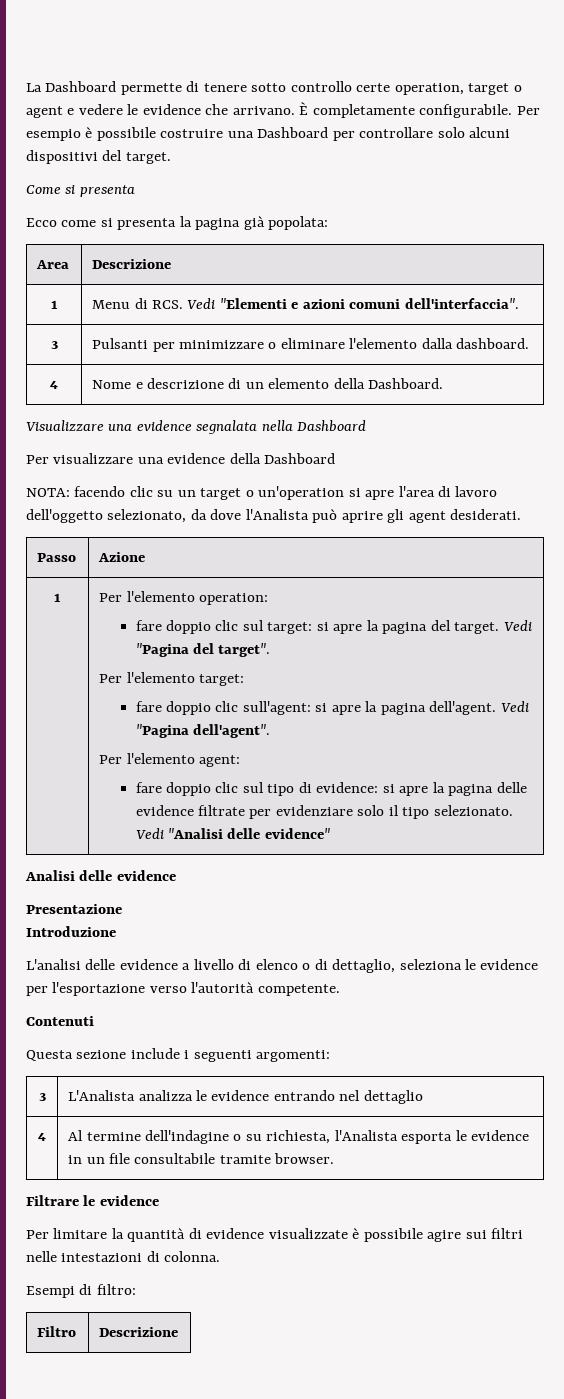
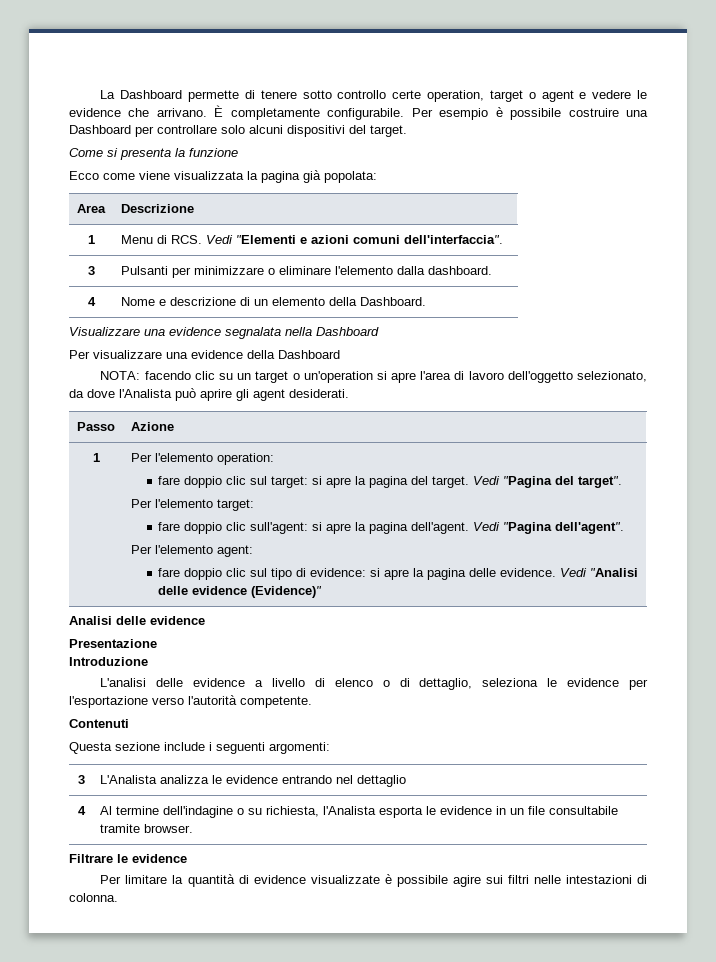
- Come si presenta
+ Come si presenta la funzione
- Ecco come si presenta la pagina già popolata:
+ Ecco come viene visualizzata la pagina già popolata:
- fare doppio clic sul tipo di evidence: si apre la pagina delle evidence filtrate per evidenziare solo il tipo selezionato.
+ fare doppio clic sul tipo di evidence: si apre la pagina delle evidence.
- Vedi "Analisi delle evidence"
+ Vedi "Analisi delle evidence (Evidence)"
- Esempi di filtro:
- Filtro | Descrizione

